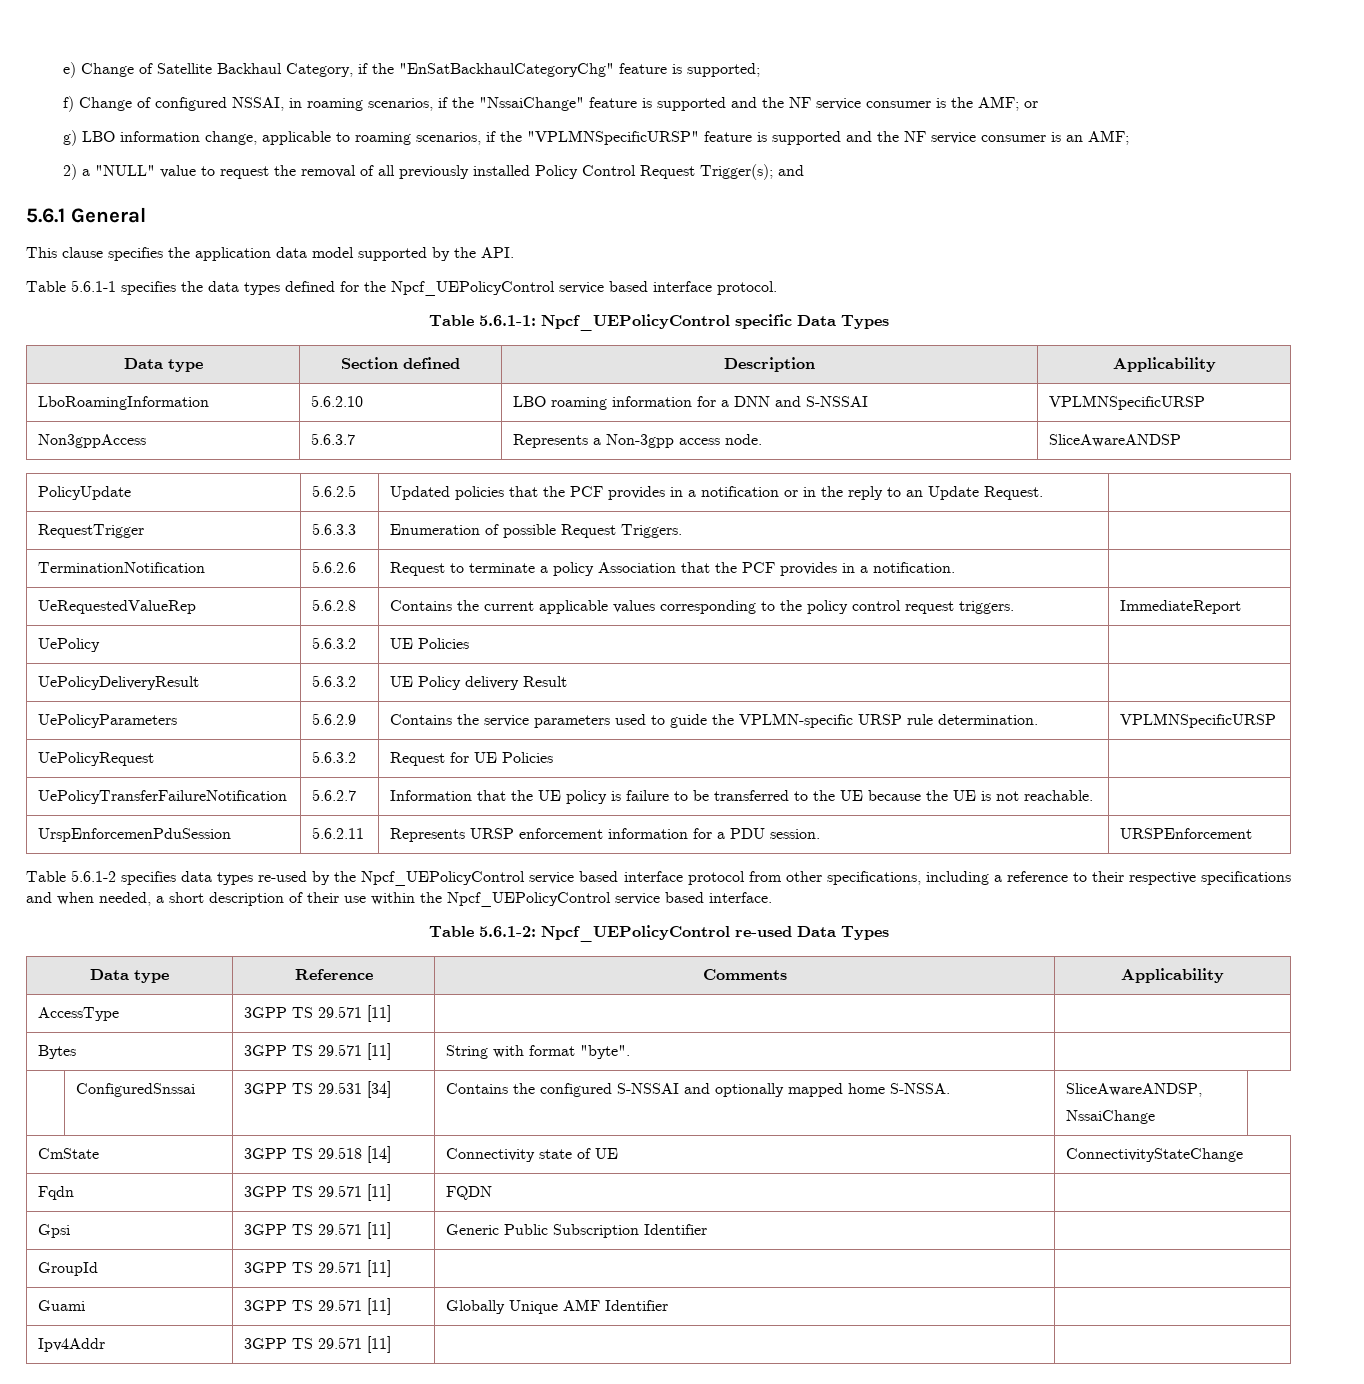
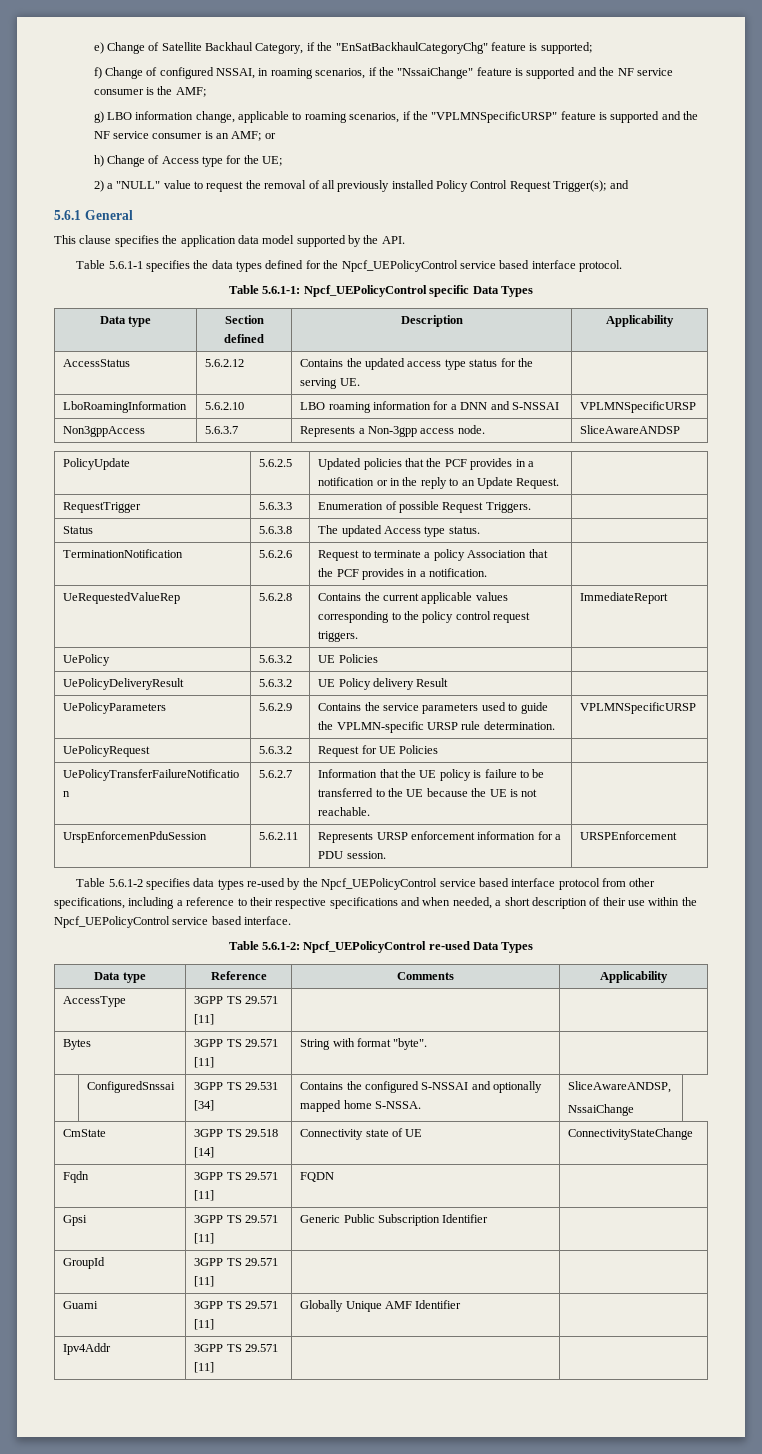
- f) Change of configured NSSAI, in roaming scenarios, if the "NssaiChange" feature is supported and the NF service consumer is the AMF; or
+ f) Change of configured NSSAI, in roaming scenarios, if the "NssaiChange" feature is supported and the NF service consumer is the AMF;
- g) LBO information change, applicable to roaming scenarios, if the "VPLMNSpecificURSP" feature is supported and the NF service consumer is an AMF;
+ g) LBO information change, applicable to roaming scenarios, if the "VPLMNSpecificURSP" feature is supported and the NF service consumer is an AMF; or
+ h) Change of Access type for the UE;
+ AccessStatus | 5.6.2.12 | Contains the updated access type status for the serving UE. |
+ Status | 5.6.3.8 | The updated Access type status. |

